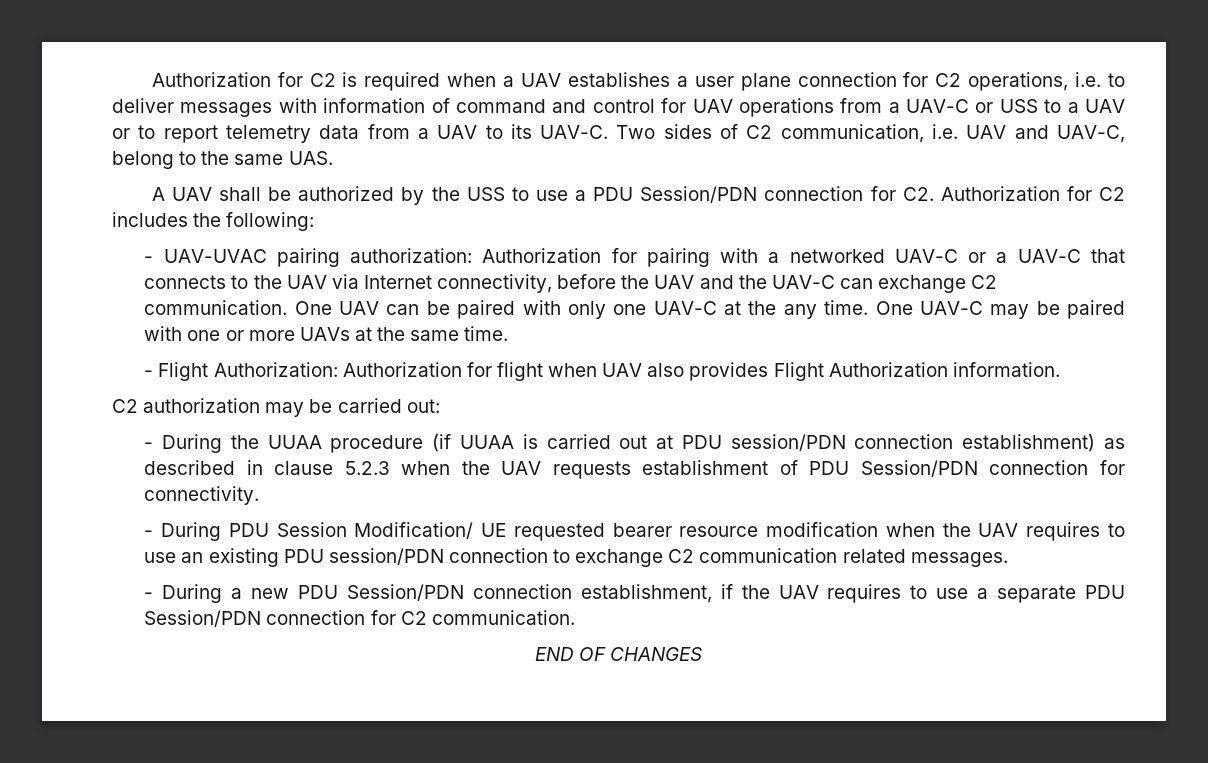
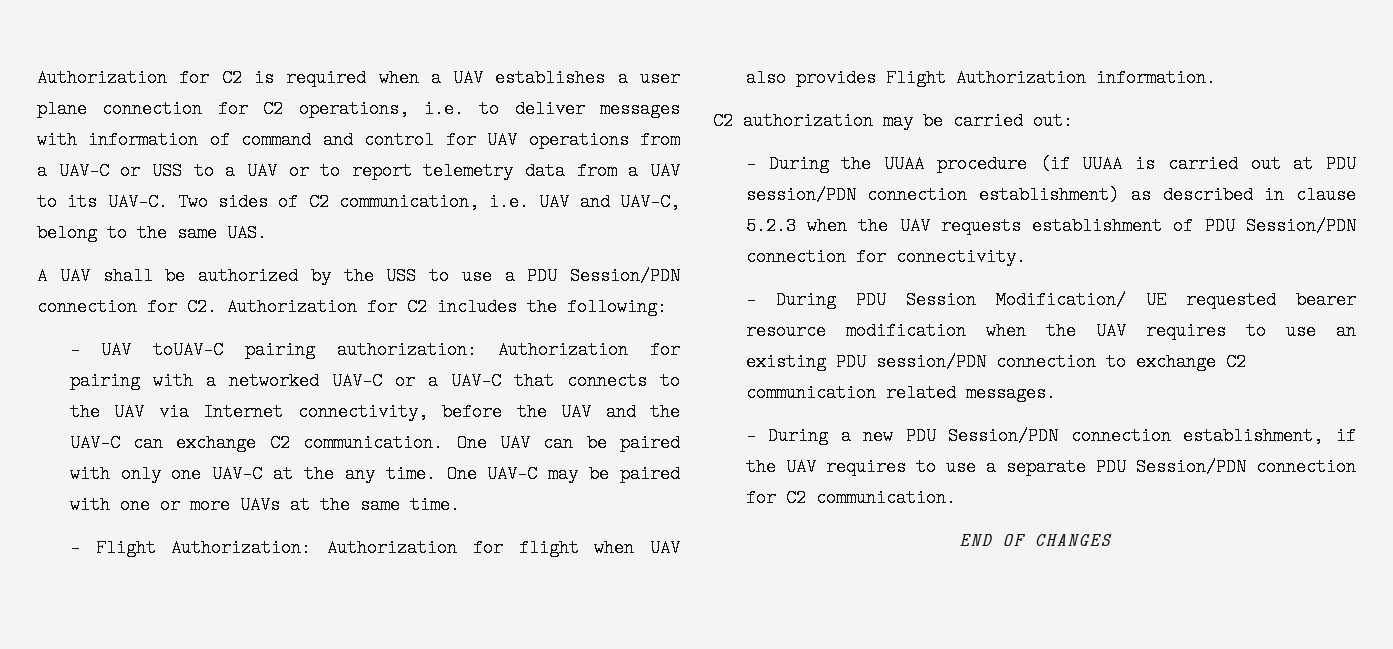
- - UAV-UVAC pairing authorization: Authorization for pairing with a networked UAV-C or a UAV-C that connects to the UAV via Internet connectivity, before the UAV and the UAV-C can exchange C2 communication.
+ - UAV toUAV-C pairing authorization: Authorization for pairing with a networked UAV-C or a UAV-C that connects to the UAV via Internet connectivity, before the UAV and the UAV-C can exchange C2 communication.

